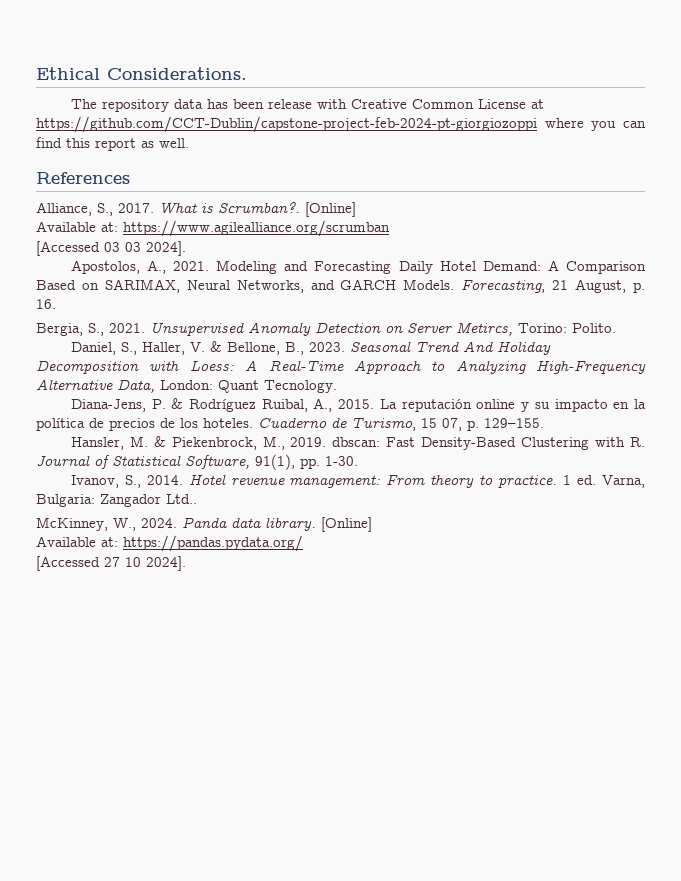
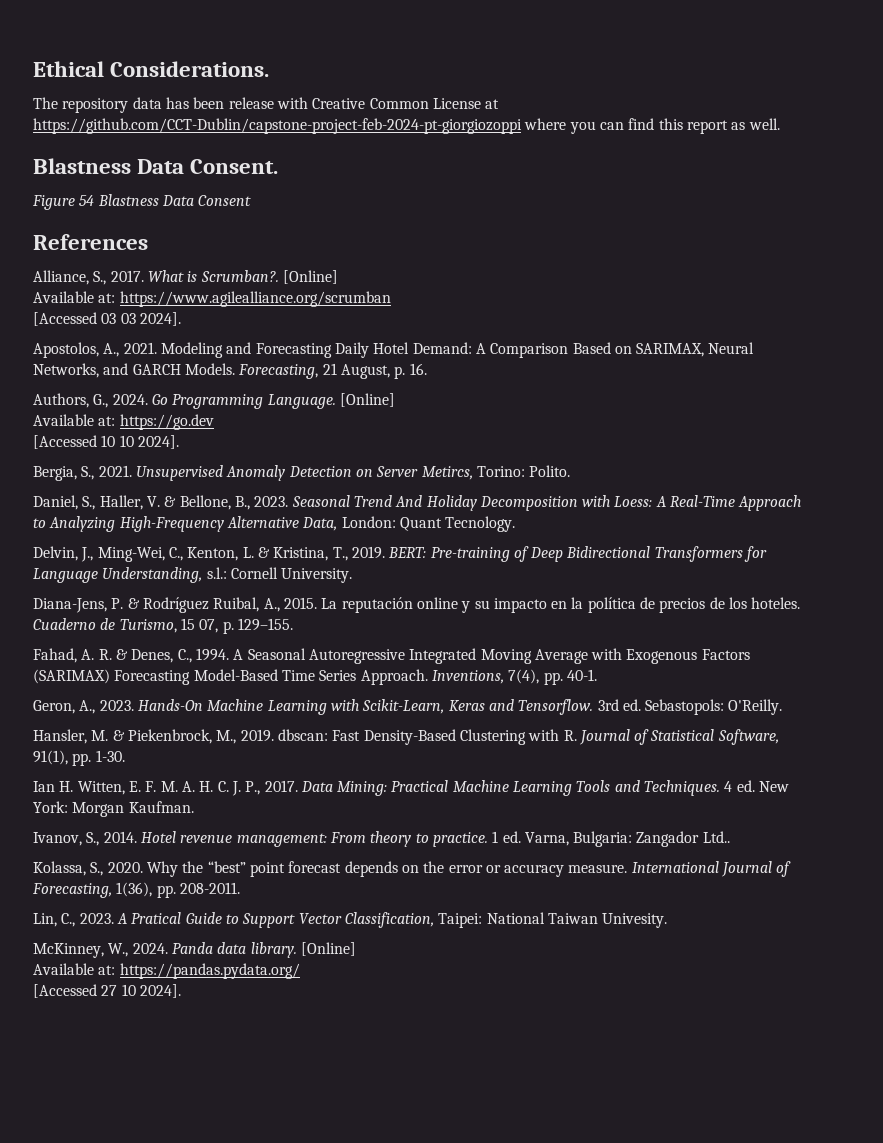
+ Blastness Data Consent.
+ Figure 54 Blastness Data Consent
+ Authors, G., 2024. Go Programming Language. [Online]
+ Available at: https://go.dev
+ [Accessed 10 10 2024].
+ Delvin, J., Ming-Wei, C., Kenton, L. & Kristina, T., 2019. BERT: Pre-training of Deep Bidirectional Transformers for Language Understanding, s.l.: Cornell University.
+ Fahad, A. R. & Denes, C., 1994. A Seasonal Autoregressive Integrated Moving Average with Exogenous Factors (SARIMAX) Forecasting Model-Based Time Series Approach. Inventions, 7(4), pp. 40-1.
+ Geron, A., 2023. Hands-On Machine Learning with Scikit-Learn, Keras and Tensorflow. 3rd ed. Sebastopols: O'Reilly.
+ Ian H. Witten, E. F. M. A. H. C. J. P., 2017. Data Mining: Practical Machine Learning Tools and Techniques. 4 ed. New York: Morgan Kaufman.
+ Kolassa, S., 2020. Why the “best” point forecast depends on the error or accuracy measure. International Journal of Forecasting, 1(36), pp. 208-2011.
+ Lin, C., 2023. A Pratical Guide to Support Vector Classification, Taipei: National Taiwan Univesity.

